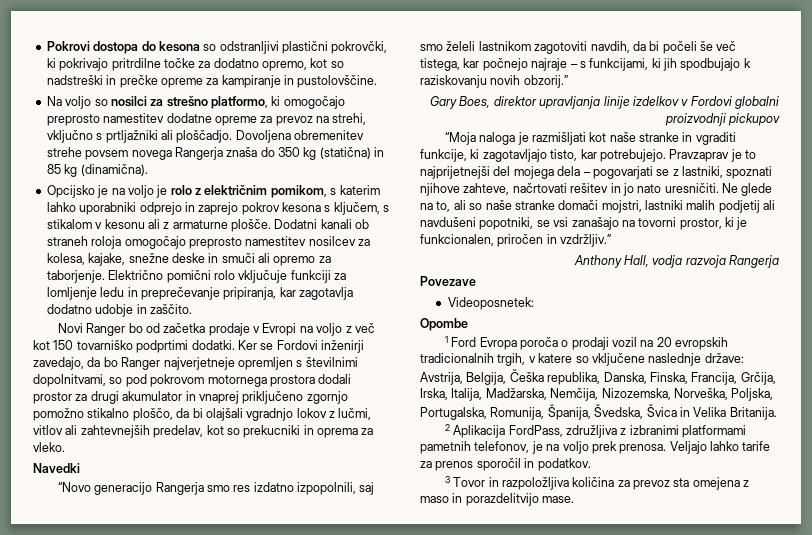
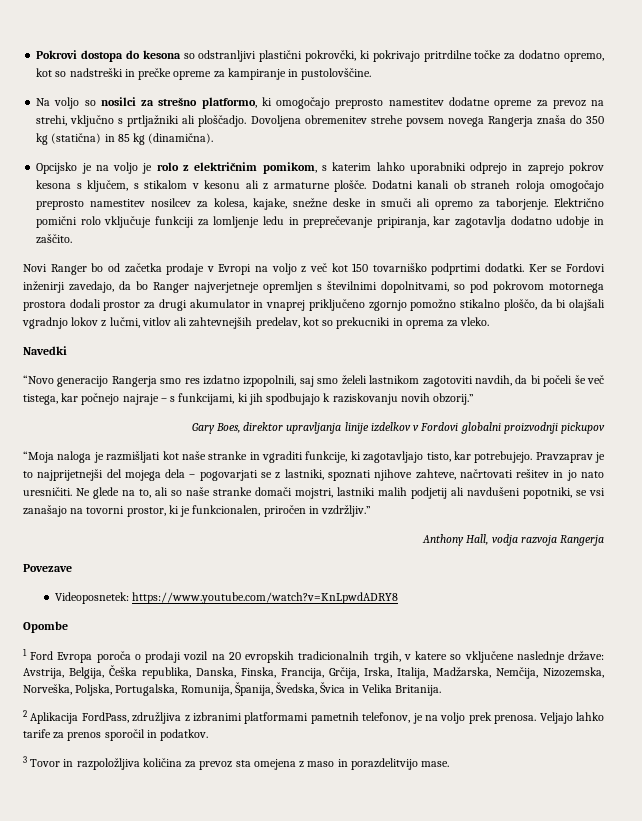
- Videoposnetek:
+ Videoposnetek: https://www.youtube.com/watch?v=KnLpwdADRY8

